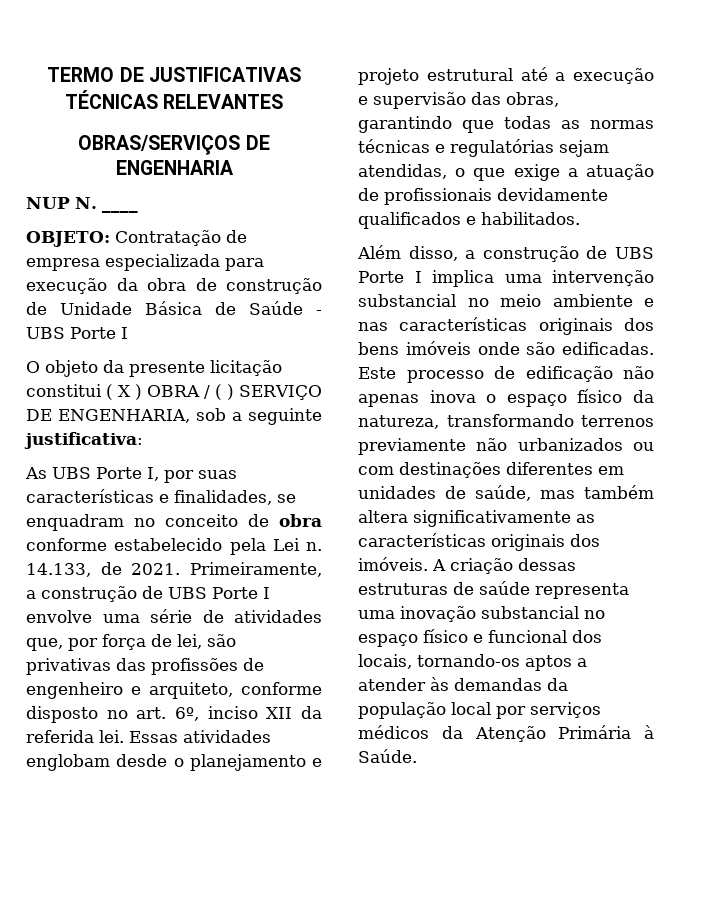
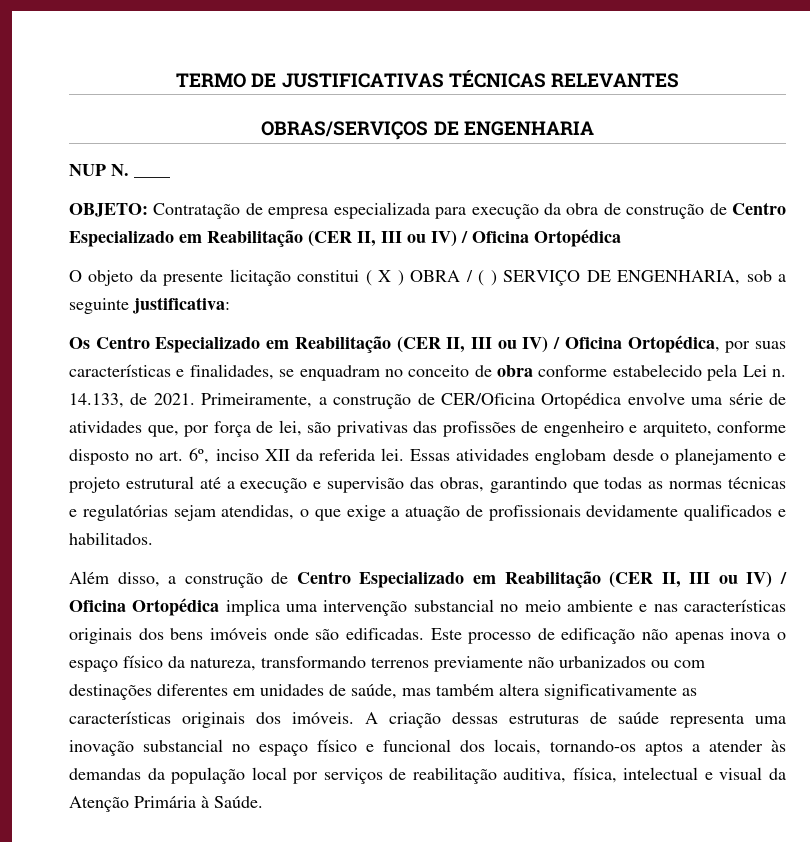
- OBJETO: Contratação de empresa especializada para execução da obra de construção de Unidade Básica de Saúde - UBS Porte I
+ OBJETO: Contratação de empresa especializada para execução da obra de construção de Centro Especializado em Reabilitação (CER II, III ou IV) / Oficina Ortopédica
- As UBS Porte I, por suas características e finalidades, se enquadram no conceito de obra conforme estabelecido pela Lei n.
+ Os Centro Especializado em Reabilitação (CER II, III ou IV) / Oficina Ortopédica, por suas características e finalidades, se enquadram no conceito de obra conforme estabelecido pela Lei n.
- Primeiramente, a construção de UBS Porte I envolve uma série de atividades que, por força de lei, são privativas das profissões de engenheiro e arquiteto, conforme disposto no art. 6º, inciso XII da referida lei.
+ Primeiramente, a construção de CER/Oficina Ortopédica envolve uma série de atividades que, por força de lei, são privativas das profissões de engenheiro e arquiteto, conforme disposto no art. 6º, inciso XII da referida lei.
- Além disso, a construção de UBS Porte I implica uma intervenção substancial no meio ambiente e nas características originais dos bens imóveis onde são edificadas.
+ Além disso, a construção de Centro Especializado em Reabilitação (CER II, III ou IV) / Oficina Ortopédica implica uma intervenção substancial no meio ambiente e nas características originais dos bens imóveis onde são edificadas.
- A criação dessas estruturas de saúde representa uma inovação substancial no espaço físico e funcional dos locais, tornando-os aptos a atender às demandas da população local por serviços médicos da Atenção Primária à Saúde.
+ A criação dessas estruturas de saúde representa uma inovação substancial no espaço físico e funcional dos locais, tornando-os aptos a atender às demandas da população local por serviços de reabilitação auditiva, física, intelectual e visual da Atenção Primária à Saúde.

